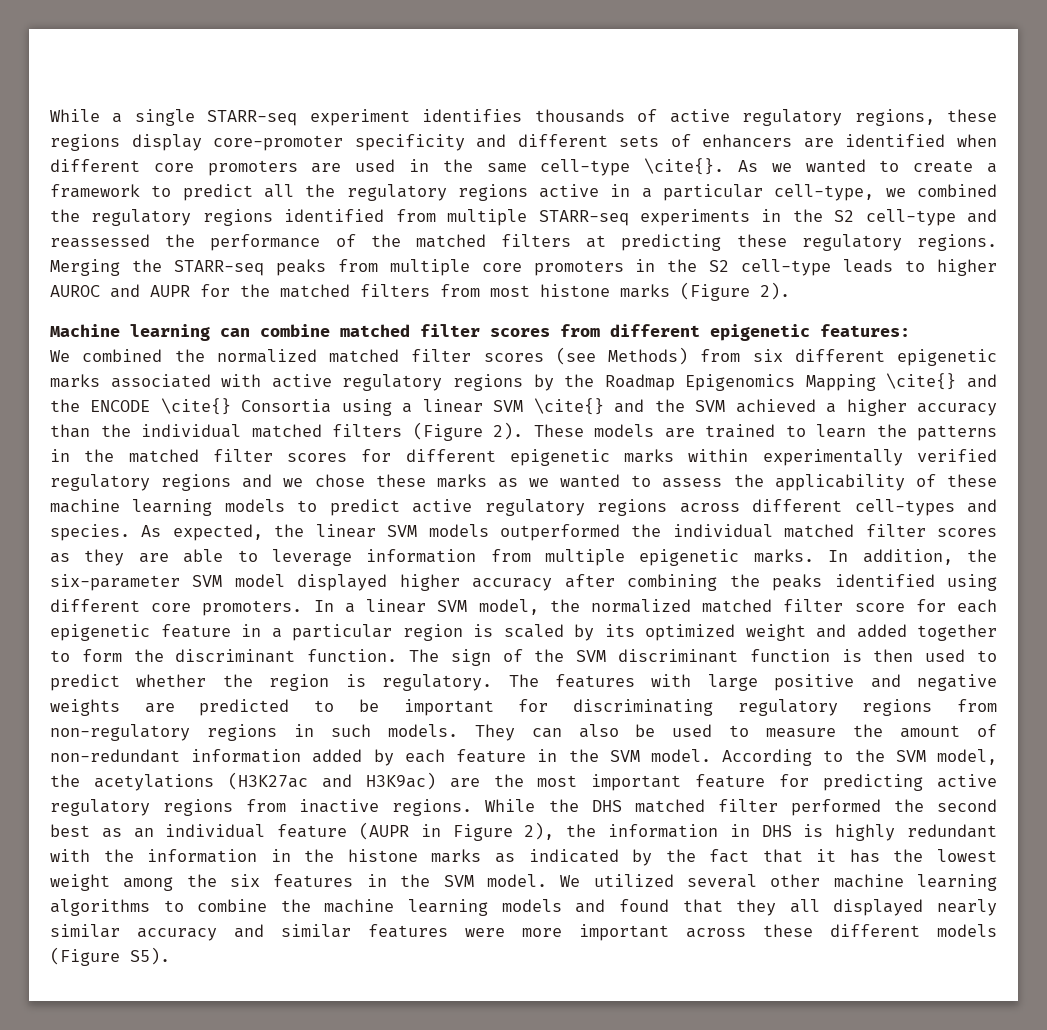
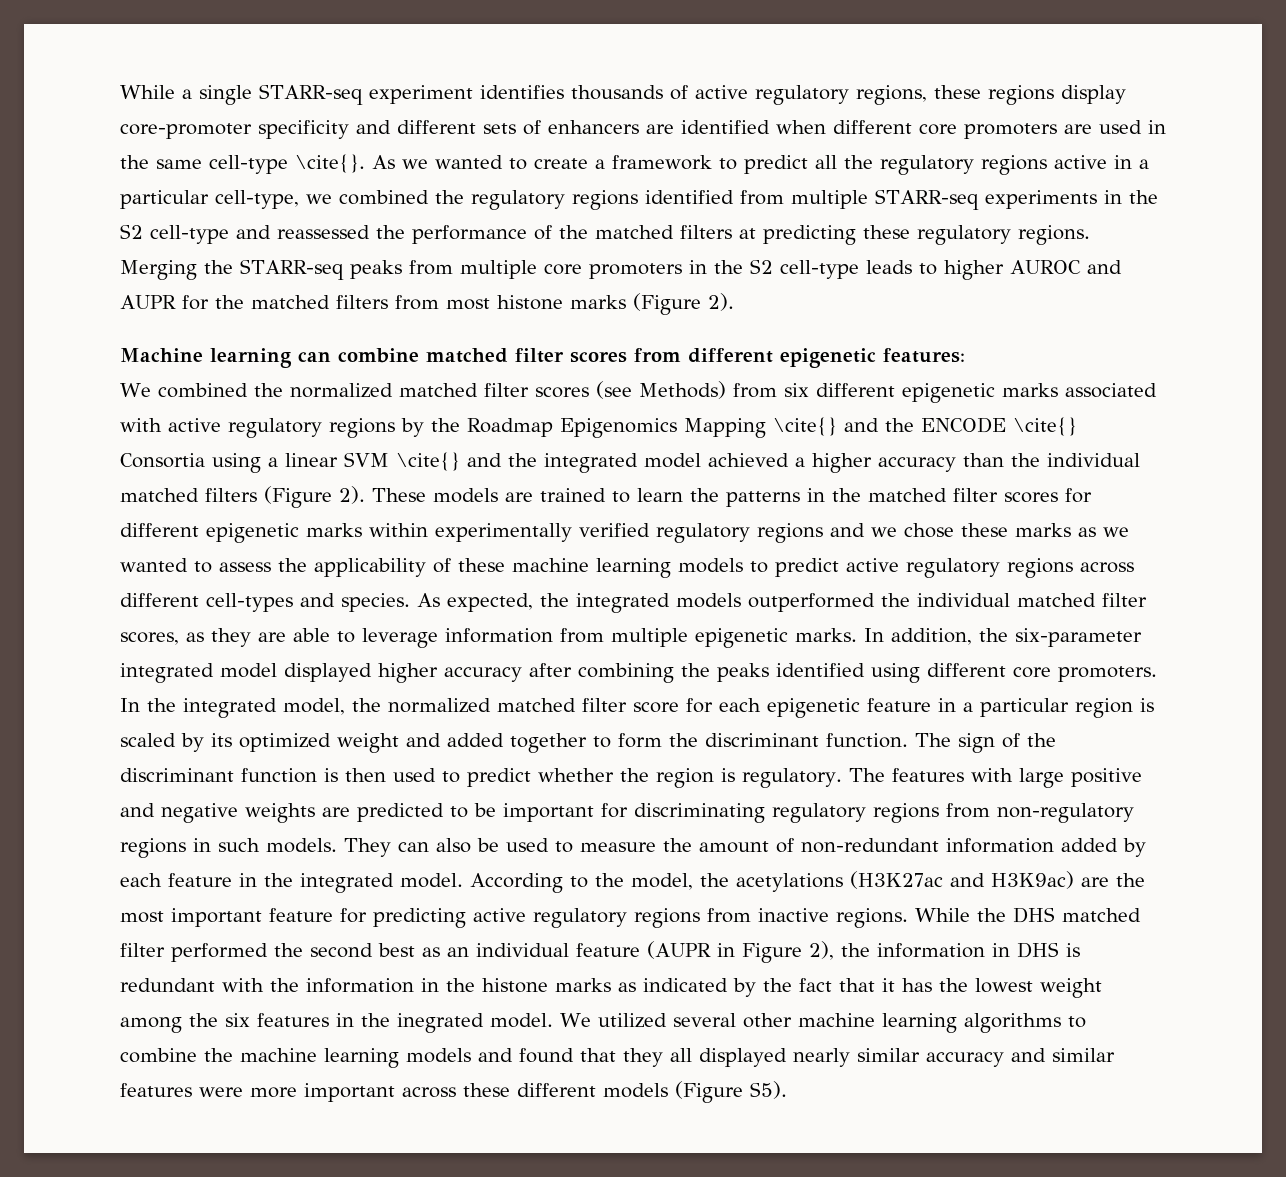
- We combined the normalized matched filter scores (see Methods) from six different epigenetic marks associated with active regulatory regions by the Roadmap Epigenomics Mapping \cite{} and the ENCODE \cite{} Consortia using a linear SVM \cite{} and the SVM achieved a higher accuracy than the individual matched filters (Figure 2).
+ We combined the normalized matched filter scores (see Methods) from six different epigenetic marks associated with active regulatory regions by the Roadmap Epigenomics Mapping \cite{} and the ENCODE \cite{} Consortia using a linear SVM \cite{} and the integrated model achieved a higher accuracy than the individual matched filters (Figure 2).
- As expected, the linear SVM models outperformed the individual matched filter scores as they are able to leverage information from multiple epigenetic marks.
+ As expected, the integrated models outperformed the individual matched filter scores, as they are able to leverage information from multiple epigenetic marks.
- In addition, the six-parameter SVM model displayed higher accuracy after combining the peaks identified using different core promoters.
+ In addition, the six-parameter integrated model displayed higher accuracy after combining the peaks identified using different core promoters.
- In a linear SVM model, the normalized matched filter score for each epigenetic feature in a particular region is scaled by its optimized weight and added together to form the discriminant function.
+ In the integrated model, the normalized matched filter score for each epigenetic feature in a particular region is scaled by its optimized weight and added together to form the discriminant function.
- The sign of the SVM discriminant function is then used to predict whether the region is regulatory.
+ The sign of the discriminant function is then used to predict whether the region is regulatory.
- They can also be used to measure the amount of non-redundant information added by each feature in the SVM model.
+ They can also be used to measure the amount of non-redundant information added by each feature in the integrated model.
- According to the SVM model, the acetylations (H3K27ac and H3K9ac) are the most important feature for predicting active regulatory regions from inactive regions.
+ According to the model, the acetylations (H3K27ac and H3K9ac) are the most important feature for predicting active regulatory regions from inactive regions.
- While the DHS matched filter performed the second best as an individual feature (AUPR in Figure 2), the information in DHS is highly redundant with the information in the histone marks as indicated by the fact that it has the lowest weight among the six features in the SVM model.
+ While the DHS matched filter performed the second best as an individual feature (AUPR in Figure 2), the information in DHS is redundant with the information in the histone marks as indicated by the fact that it has the lowest weight among the six features in the inegrated model.

